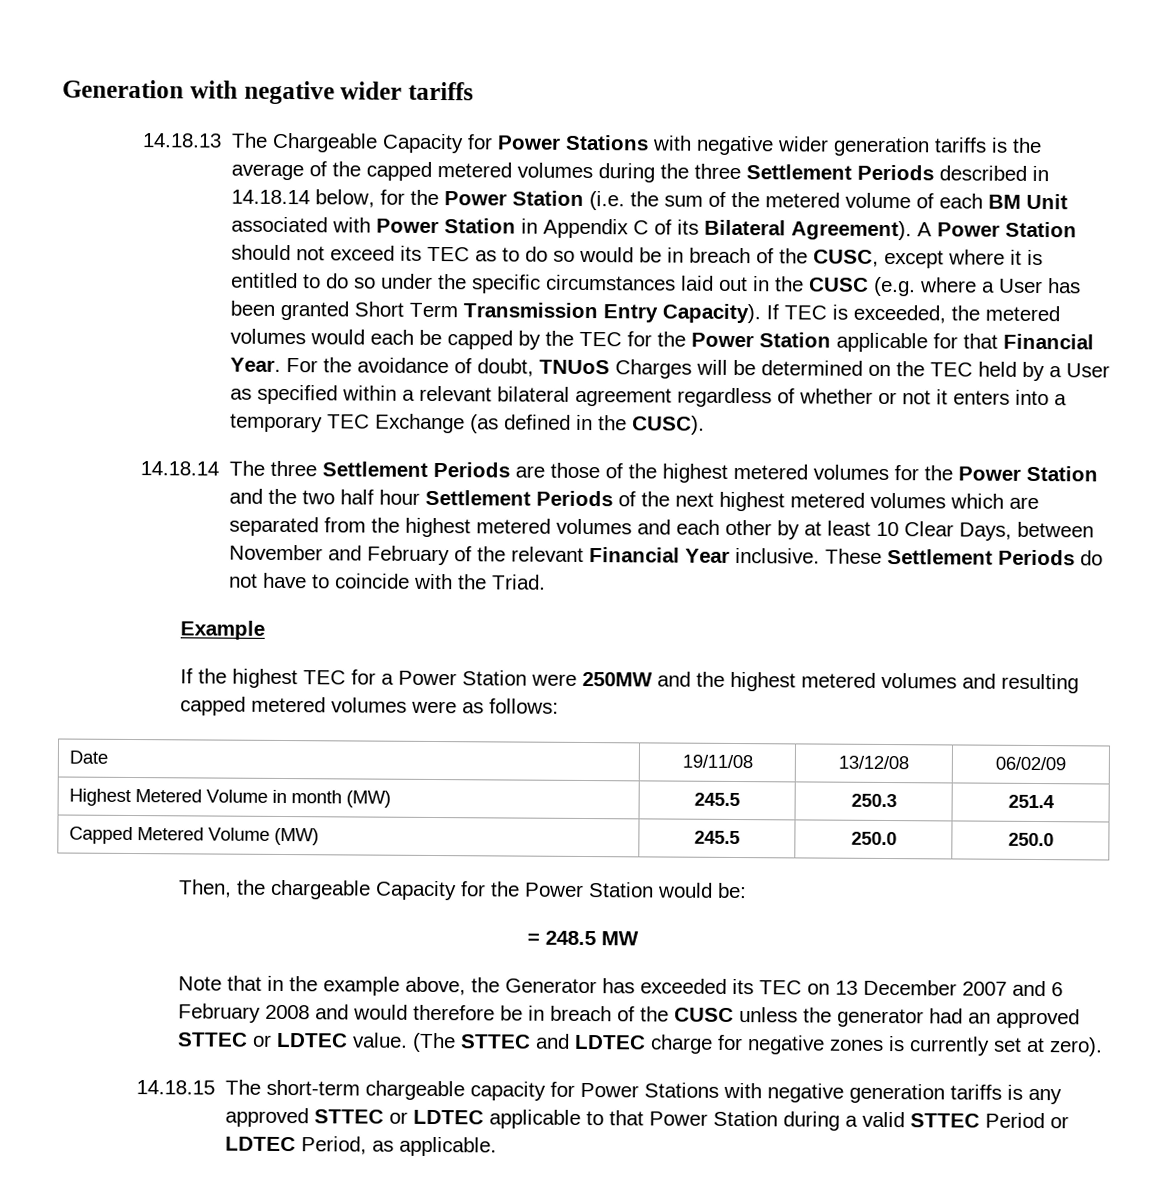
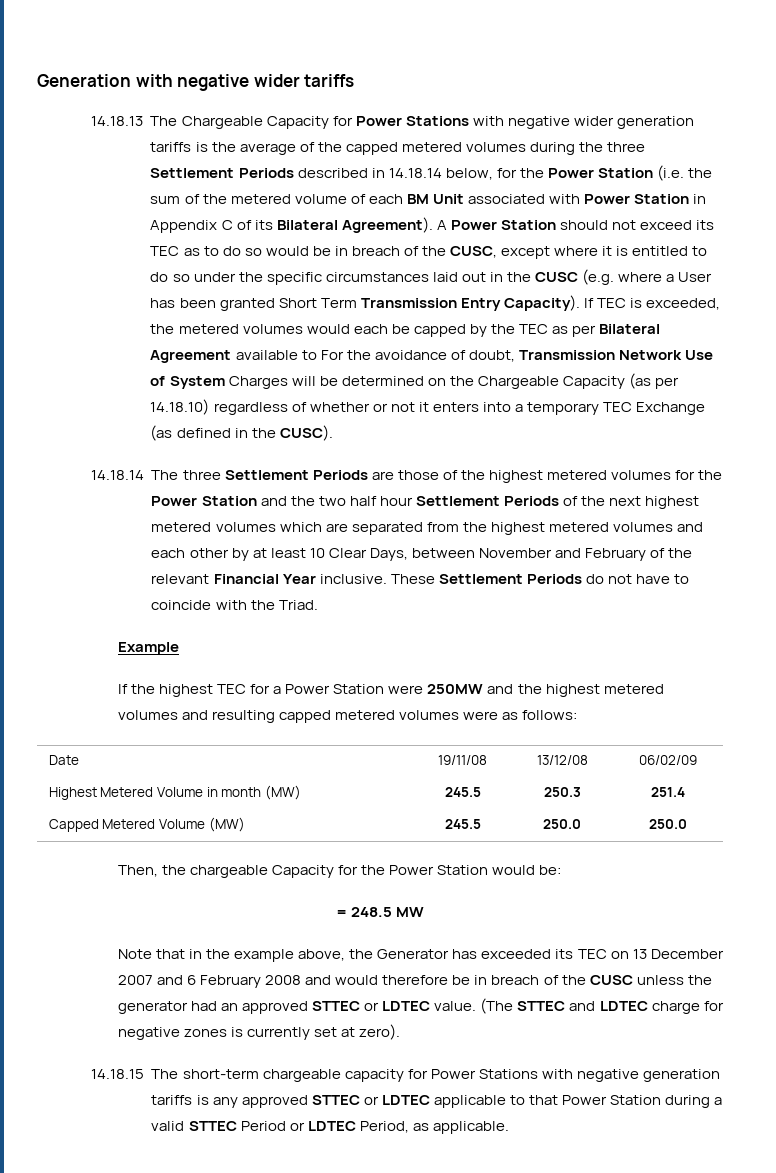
- If TEC is exceeded, the metered volumes would each be capped by the TEC for the Power Station applicable for that Financial Year. For the avoidance of doubt, TNUoS Charges will be determined on the TEC held by a User as specified within a relevant bilateral agreement regardless of whether or not it enters into a temporary TEC Exchange (as defined in the CUSC).
+ If TEC is exceeded, the metered volumes would each be capped by the TEC as per Bilateral Agreement available to For the avoidance of doubt, Transmission Network Use of System Charges will be determined on the Chargeable Capacity (as per 14.18.10) regardless of whether or not it enters into a temporary TEC Exchange (as defined in the CUSC).

